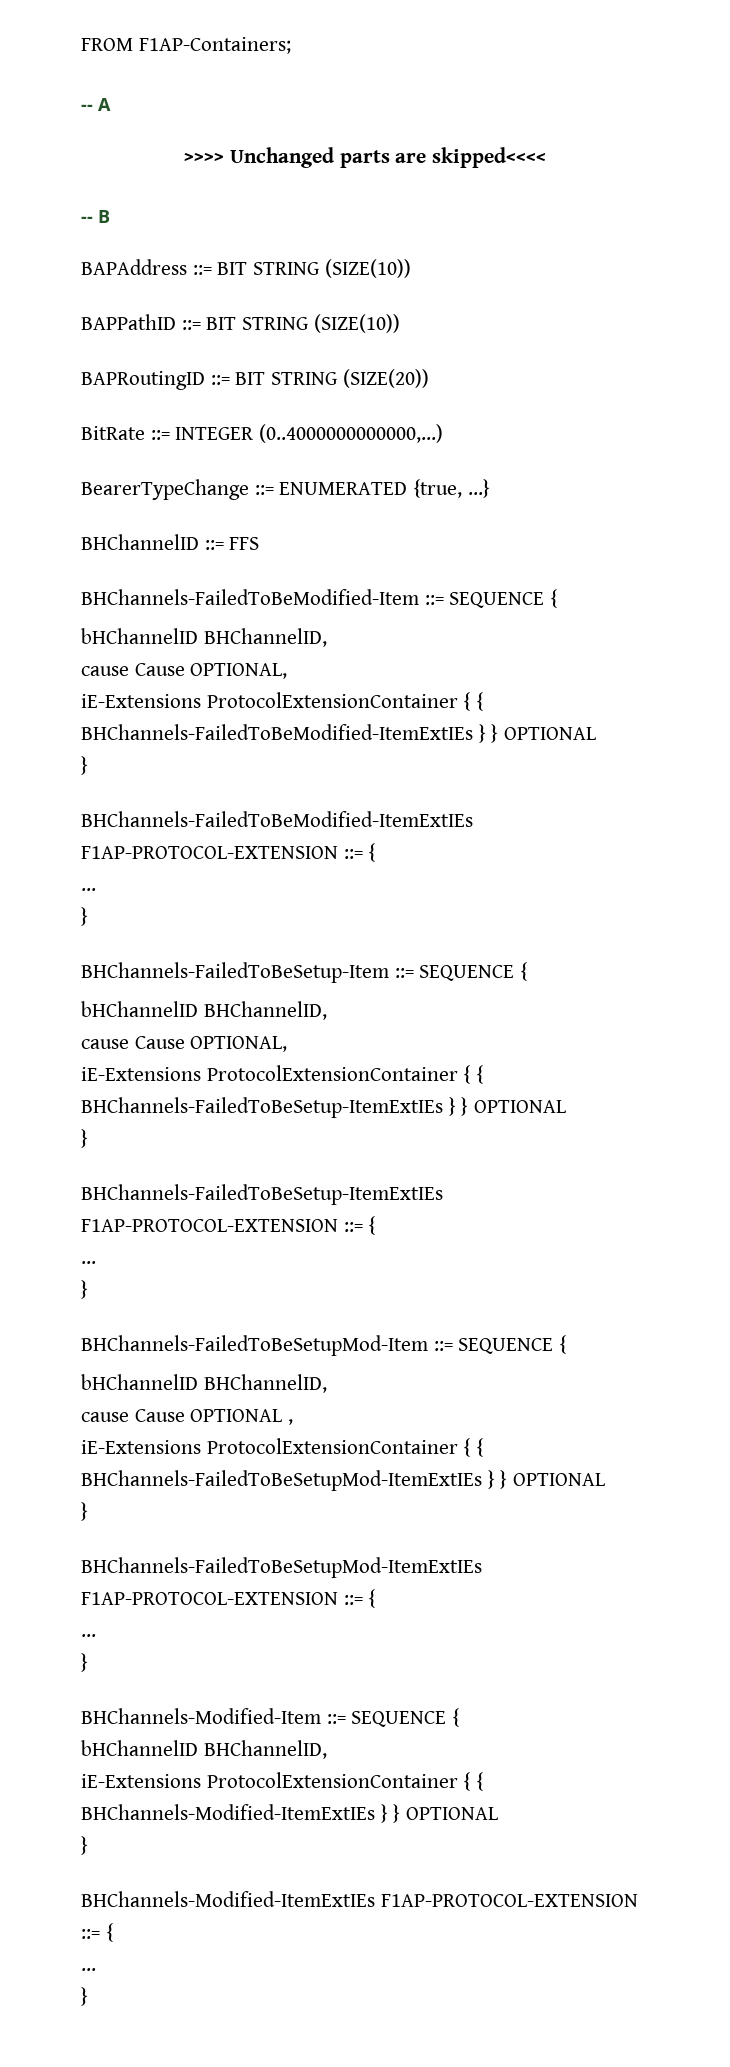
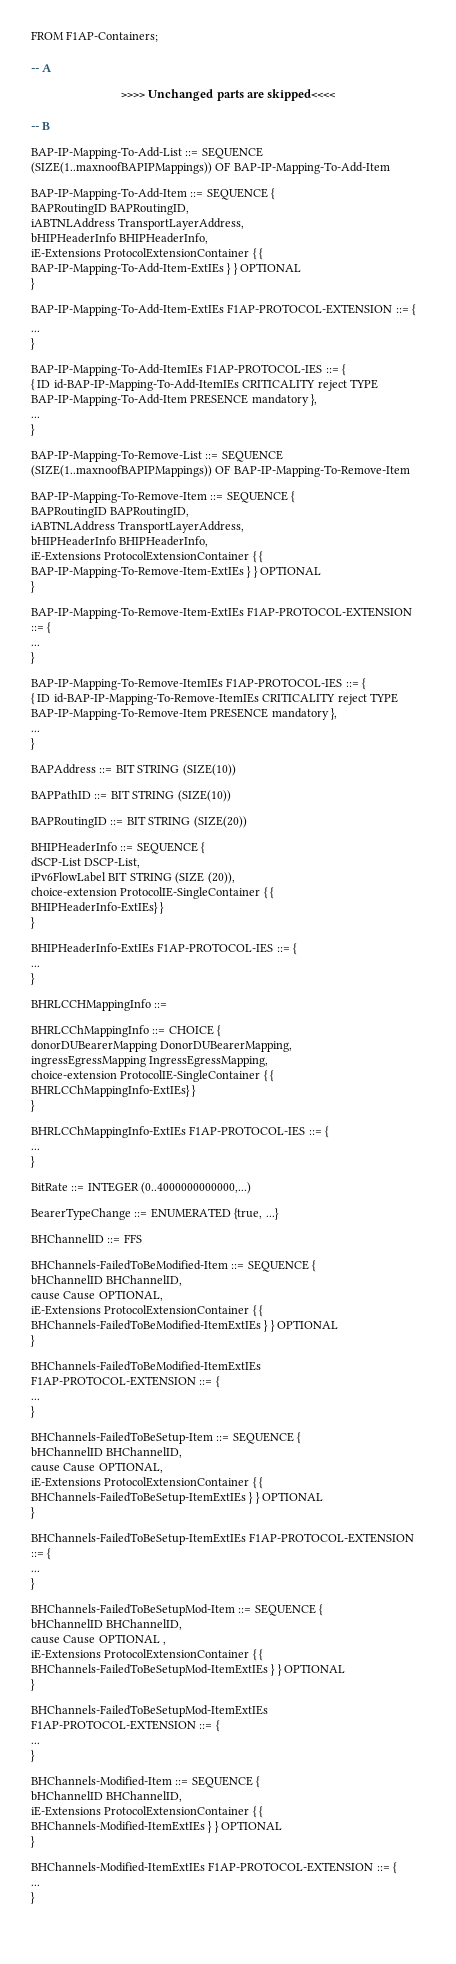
+ BAP-IP-Mapping-To-Add-List ::= SEQUENCE (SIZE(1..maxnoofBAPIPMappings)) OF BAP-IP-Mapping-To-Add-Item
+ BAP-IP-Mapping-To-Add-Item ::= SEQUENCE {
+ BAPRoutingID BAPRoutingID,
+ iABTNLAddress TransportLayerAddress,
+ bHIPHeaderInfo BHIPHeaderInfo,
+ iE-Extensions ProtocolExtensionContainer { { BAP-IP-Mapping-To-Add-Item-ExtIEs } } OPTIONAL
+ }
+ BAP-IP-Mapping-To-Add-Item-ExtIEs F1AP-PROTOCOL-EXTENSION ::= {
+ ...
+ }
+ BAP-IP-Mapping-To-Add-ItemIEs F1AP-PROTOCOL-IES ::= {
+ { ID id-BAP-IP-Mapping-To-Add-ItemIEs CRITICALITY reject TYPE BAP-IP-Mapping-To-Add-Item PRESENCE mandatory },
+ ...
+ }
+ BAP-IP-Mapping-To-Remove-List ::= SEQUENCE (SIZE(1..maxnoofBAPIPMappings)) OF BAP-IP-Mapping-To-Remove-Item
+ BAP-IP-Mapping-To-Remove-Item ::= SEQUENCE {
+ BAPRoutingID BAPRoutingID,
+ iABTNLAddress TransportLayerAddress,
+ bHIPHeaderInfo BHIPHeaderInfo,
+ iE-Extensions ProtocolExtensionContainer { { BAP-IP-Mapping-To-Remove-Item-ExtIEs } } OPTIONAL
+ }
+ BAP-IP-Mapping-To-Remove-Item-ExtIEs F1AP-PROTOCOL-EXTENSION ::= {
+ ...
+ }
+ BAP-IP-Mapping-To-Remove-ItemIEs F1AP-PROTOCOL-IES ::= {
+ { ID id-BAP-IP-Mapping-To-Remove-ItemIEs CRITICALITY reject TYPE BAP-IP-Mapping-To-Remove-Item PRESENCE mandatory },
+ ...
+ }
+ BHIPHeaderInfo ::= SEQUENCE {
+ dSCP-List DSCP-List,
+ iPv6FlowLabel BIT STRING (SIZE (20)),
+ choice-extension ProtocolIE-SingleContainer { {
+ BHIPHeaderInfo-ExtIEs} }
+ }
+ BHIPHeaderInfo-ExtIEs F1AP-PROTOCOL-IES ::= {
+ ...
+ }
+ BHRLCCHMappingInfo ::=
+ BHRLCChMappingInfo ::= CHOICE {
+ donorDUBearerMapping DonorDUBearerMapping,
+ ingressEgressMapping IngressEgressMapping,
+ choice-extension ProtocolIE-SingleContainer { { BHRLCChMappingInfo-ExtIEs} }
+ }
+ BHRLCChMappingInfo-ExtIEs F1AP-PROTOCOL-IES ::= {
+ ...
+ }

